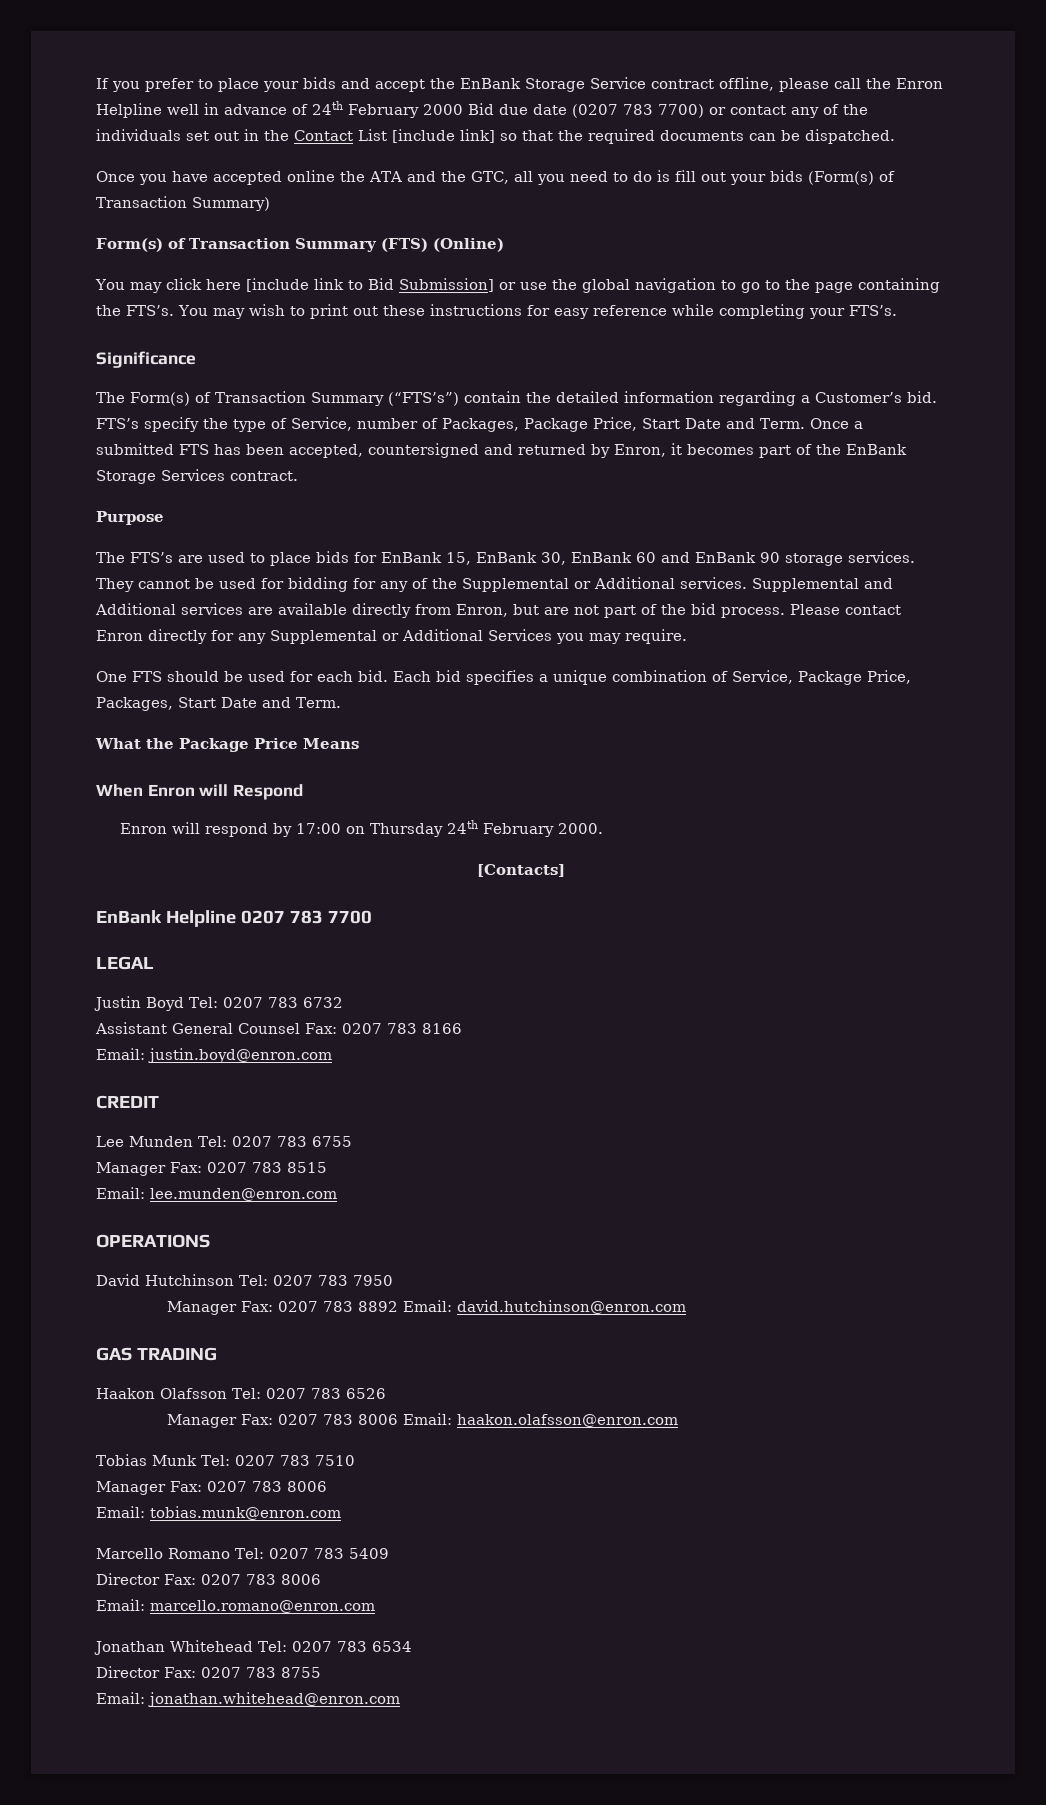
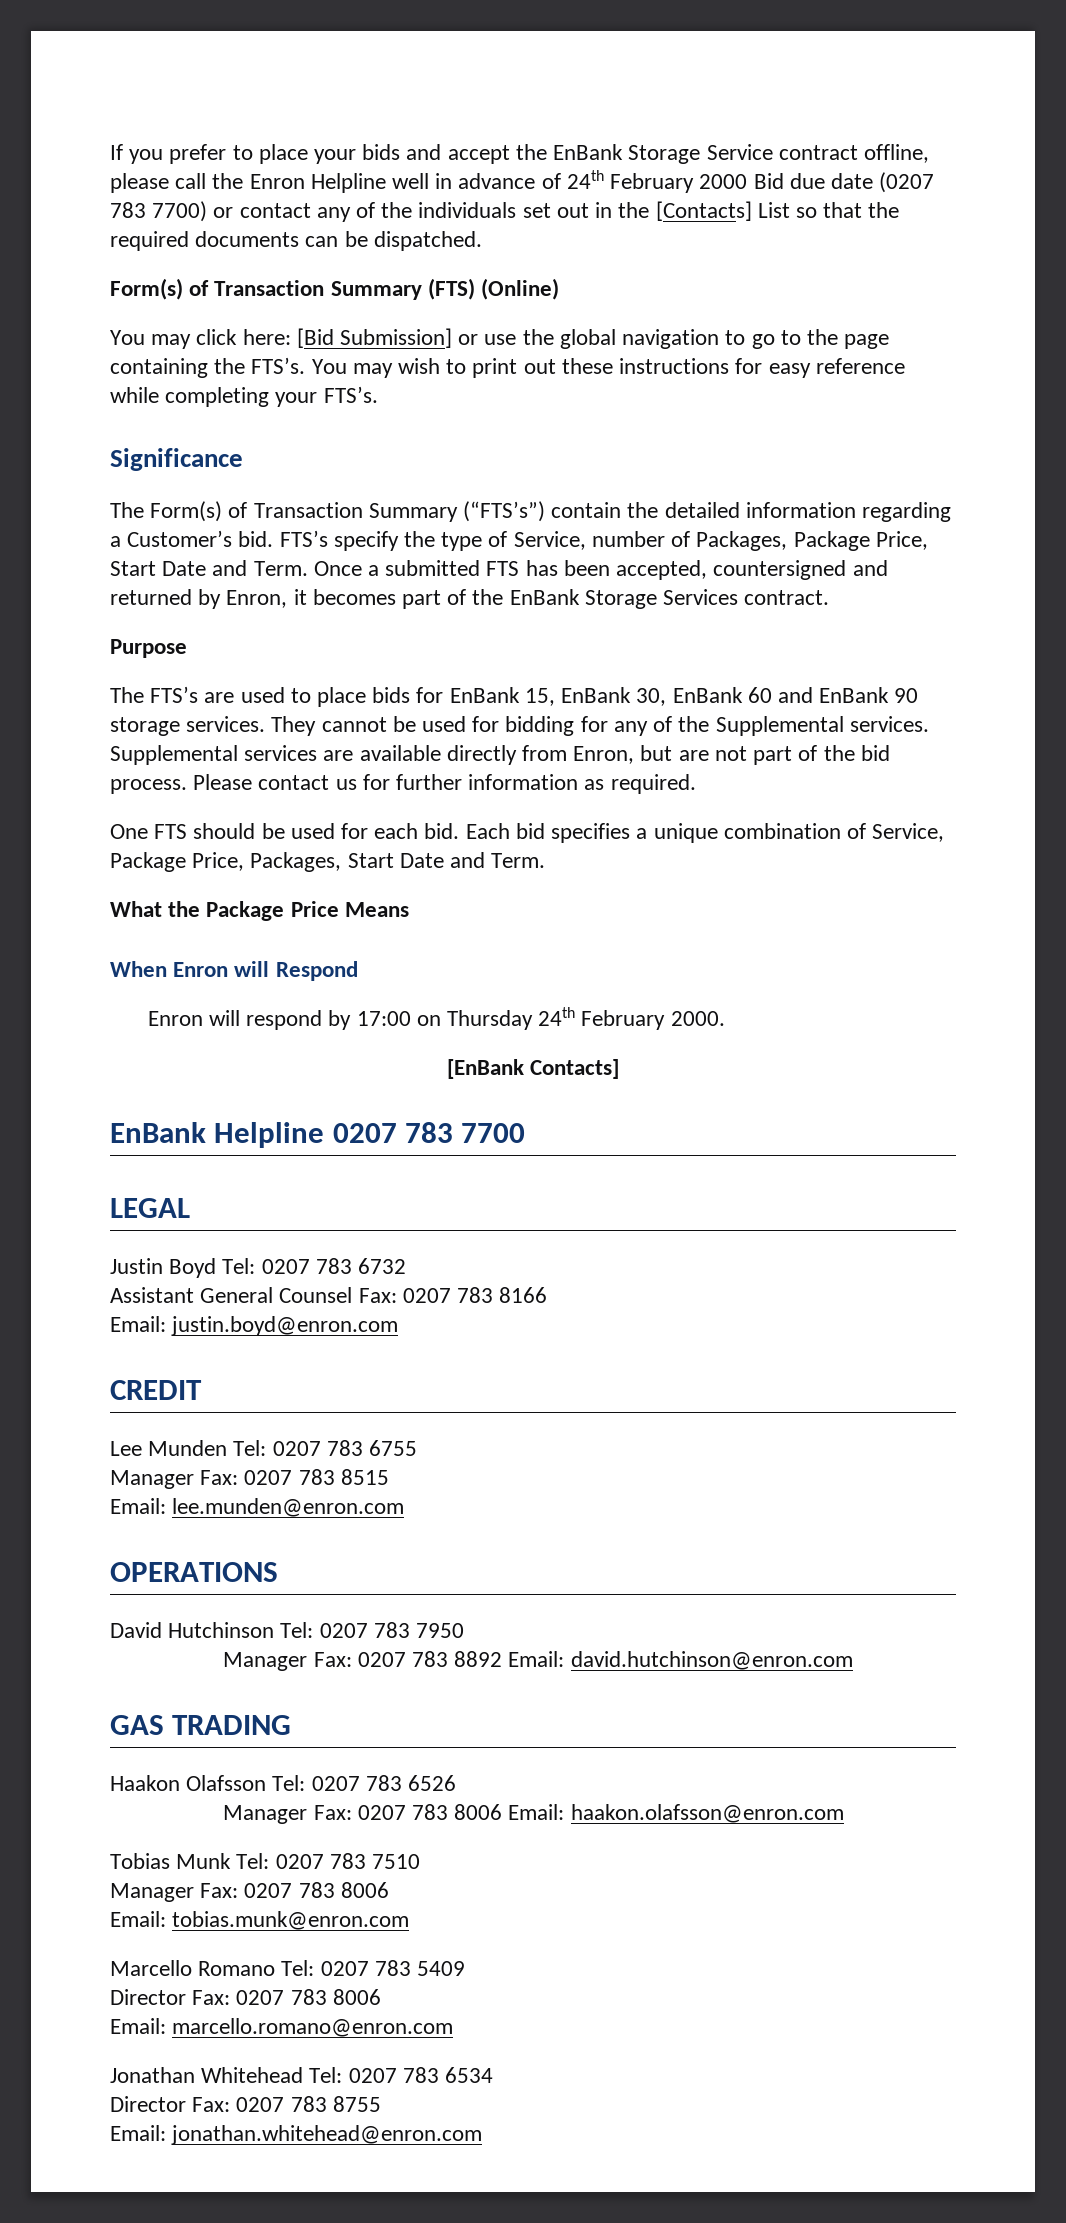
- If you prefer to place your bids and accept the EnBank Storage Service contract offline, please call the Enron Helpline well in advance of 24th February 2000 Bid due date (0207 783 7700) or contact any of the individuals set out in the Contact List [include link] so that the required documents can be dispatched.
+ If you prefer to place your bids and accept the EnBank Storage Service contract offline, please call the Enron Helpline well in advance of 24th February 2000 Bid due date (0207 783 7700) or contact any of the individuals set out in the [Contacts] List so that the required documents can be dispatched.
- Once you have accepted online the ATA and the GTC, all you need to do is fill out your bids (Form(s) of Transaction Summary)
- You may click here [include link to Bid Submission] or use the global navigation to go to the page containing the FTS’s.
+ You may click here: [Bid Submission] or use the global navigation to go to the page containing the FTS’s.
- They cannot be used for bidding for any of the Supplemental or Additional services. Supplemental and Additional services are available directly from Enron, but are not part of the bid process.
+ They cannot be used for bidding for any of the Supplemental services. Supplemental services are available directly from Enron, but are not part of the bid process.
- Please contact Enron directly for any Supplemental or Additional Services you may require.
+ Please contact us for further information as required.
- [Contacts]
+ [EnBank Contacts]

